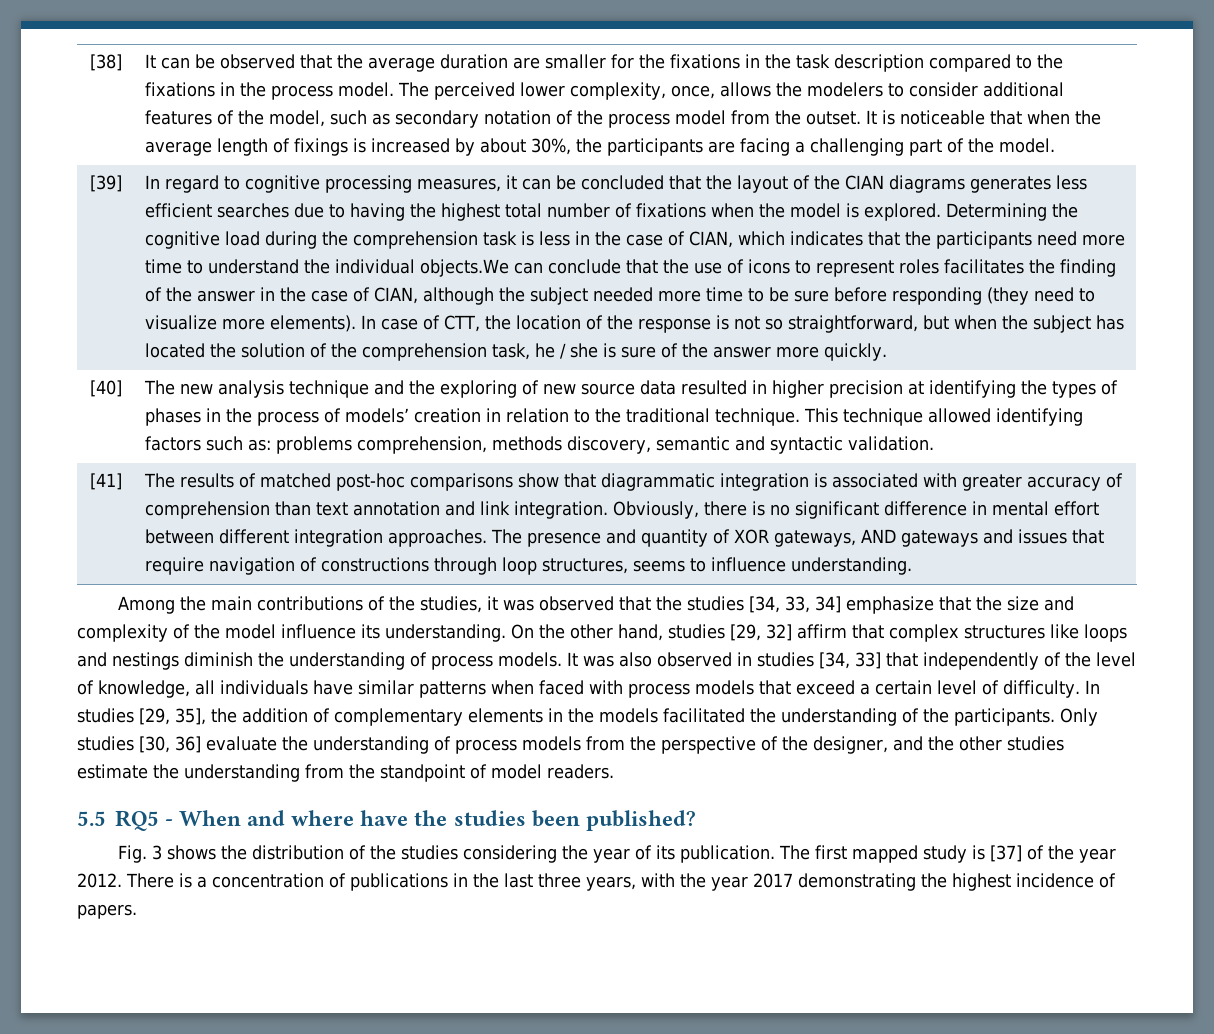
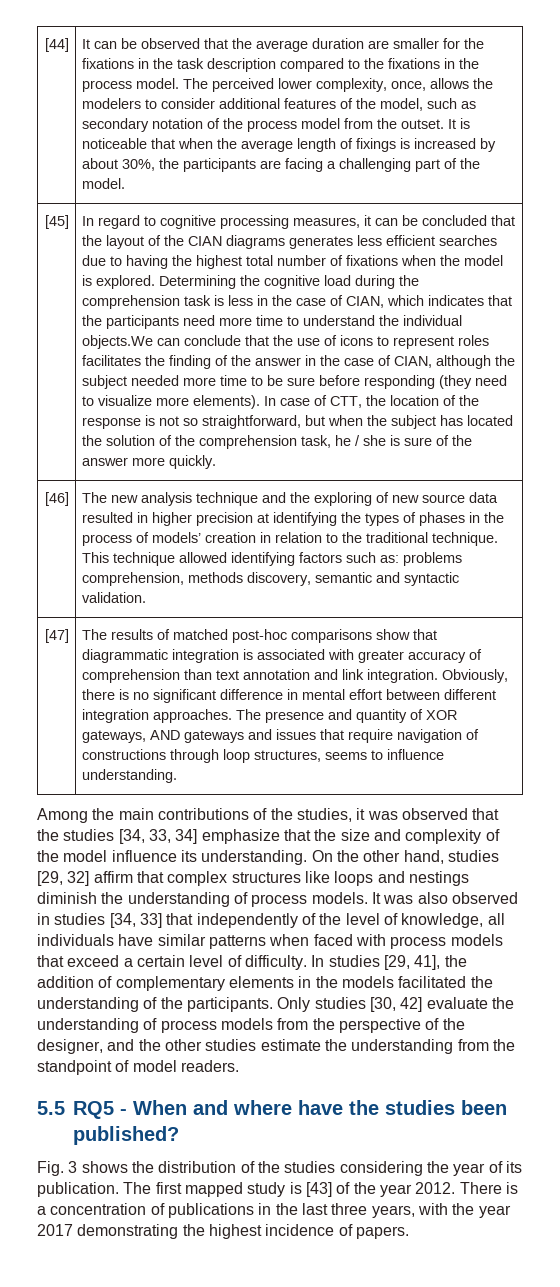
- [38]
+ [44]
- [39]
+ [45]
- [40]
+ [46]
- [41]
+ [47]
- In studies [29, 35], the addition of complementary elements in the models facilitated the understanding of the participants.
+ In studies [29, 41], the addition of complementary elements in the models facilitated the understanding of the participants.
- Only studies [30, 36] evaluate the understanding of process models from the perspective of the designer, and the other studies estimate the understanding from the standpoint of model readers.
+ Only studies [30, 42] evaluate the understanding of process models from the perspective of the designer, and the other studies estimate the understanding from the standpoint of model readers.
- The first mapped study is [37] of the year 2012.
+ The first mapped study is [43] of the year 2012.

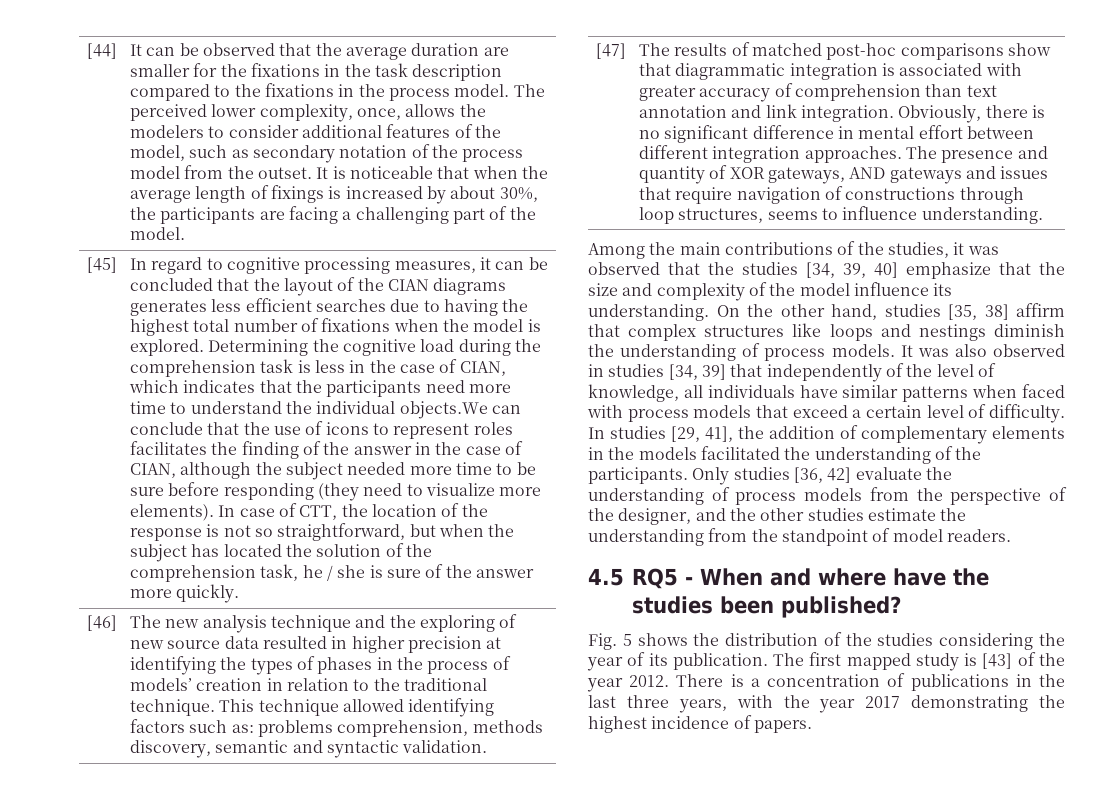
- Among the main contributions of the studies, it was observed that the studies [34, 33, 34] emphasize that the size and complexity of the model influence its understanding.
+ Among the main contributions of the studies, it was observed that the studies [34, 39, 40] emphasize that the size and complexity of the model influence its understanding.
- On the other hand, studies [29, 32] affirm that complex structures like loops and nestings diminish the understanding of process models.
+ On the other hand, studies [35, 38] affirm that complex structures like loops and nestings diminish the understanding of process models.
- It was also observed in studies [34, 33] that independently of the level of knowledge, all individuals have similar patterns when faced with process models that exceed a certain level of difficulty.
+ It was also observed in studies [34, 39] that independently of the level of knowledge, all individuals have similar patterns when faced with process models that exceed a certain level of difficulty.
- Only studies [30, 42] evaluate the understanding of process models from the perspective of the designer, and the other studies estimate the understanding from the standpoint of model readers.
+ Only studies [36, 42] evaluate the understanding of process models from the perspective of the designer, and the other studies estimate the understanding from the standpoint of model readers.
- 5.5 RQ5 - When and where have the studies been published?
+ 4.5 RQ5 - When and where have the studies been published?
- Fig. 3 shows the distribution of the studies considering the year of its publication.
+ Fig. 5 shows the distribution of the studies considering the year of its publication.

